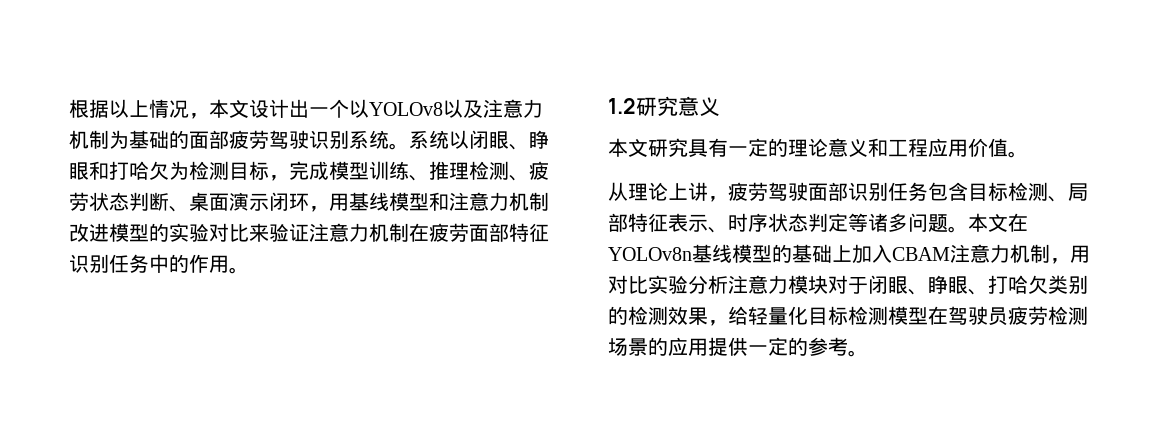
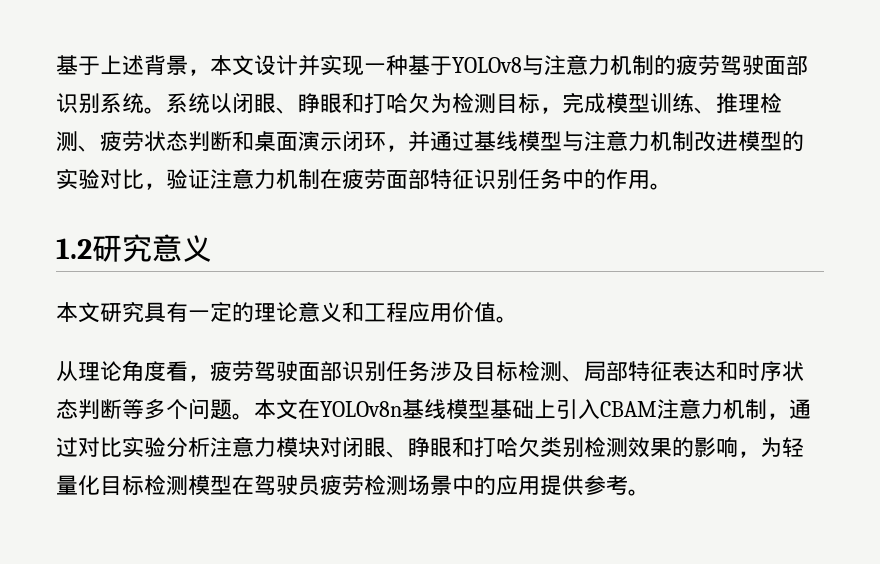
- 根据以上情况，本文设计出一个以YOLOv8以及注意力机制为基础的面部疲劳驾驶识别系统。
+ 基于上述背景，本文设计并实现一种基于YOLOv8与注意力机制的疲劳驾驶面部识别系统。
- 系统以闭眼、睁眼和打哈欠为检测目标，完成模型训练、推理检测、疲劳状态判断、桌面演示闭环，用基线模型和注意力机制改进模型的实验对比来验证注意力机制在疲劳面部特征识别任务中的作用。
+ 系统以闭眼、睁眼和打哈欠为检测目标，完成模型训练、推理检测、疲劳状态判断和桌面演示闭环，并通过基线模型与注意力机制改进模型的实验对比，验证注意力机制在疲劳面部特征识别任务中的作用。
- 从理论上讲，疲劳驾驶面部识别任务包含目标检测、局部特征表示、时序状态判定等诸多问题。
+ 从理论角度看，疲劳驾驶面部识别任务涉及目标检测、局部特征表达和时序状态判断等多个问题。
- 本文在YOLOv8n基线模型的基础上加入CBAM注意力机制，用对比实验分析注意力模块对于闭眼、睁眼、打哈欠类别的检测效果，给轻量化目标检测模型在驾驶员疲劳检测场景的应用提供一定的参考。
+ 本文在YOLOv8n基线模型基础上引入CBAM注意力机制，通过对比实验分析注意力模块对闭眼、睁眼和打哈欠类别检测效果的影响，为轻量化目标检测模型在驾驶员疲劳检测场景中的应用提供参考。

